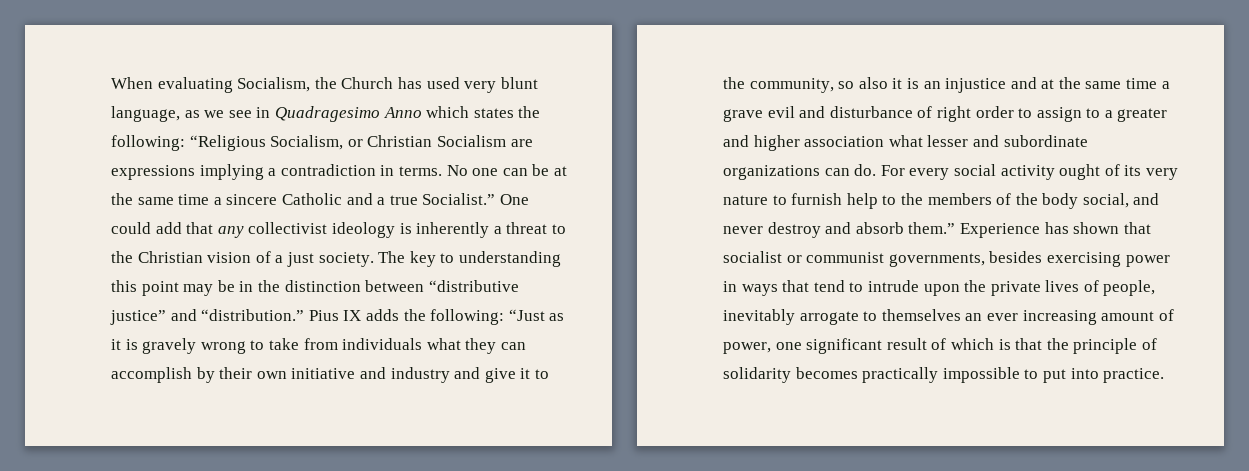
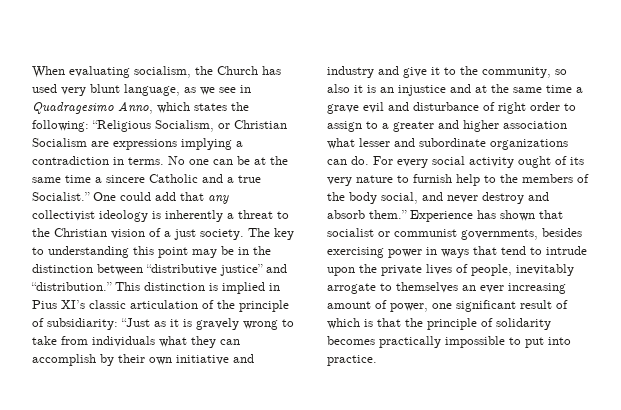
- When evaluating Socialism, the Church has used very blunt language, as we see in Quadragesimo Anno which states the following: “Religious Socialism, or Christian Socialism are expressions implying a contradiction in terms.
+ When evaluating socialism, the Church has used very blunt language, as we see in Quadragesimo Anno, which states the following: “Religious Socialism, or Christian Socialism are expressions implying a contradiction in terms.
- Pius IX adds the following: “Just as it is gravely wrong to take from individuals what they can accomplish by their own initiative and industry and give it to the community, so also it is an injustice and at the same time a grave evil and disturbance of right order to assign to a greater and higher association what lesser and subordinate organizations can do.
+ This distinction is implied in Pius XI’s classic articulation of the principle of subsidiarity: “Just as it is gravely wrong to take from individuals what they can accomplish by their own initiative and industry and give it to the community, so also it is an injustice and at the same time a grave evil and disturbance of right order to assign to a greater and higher association what lesser and subordinate organizations can do.

